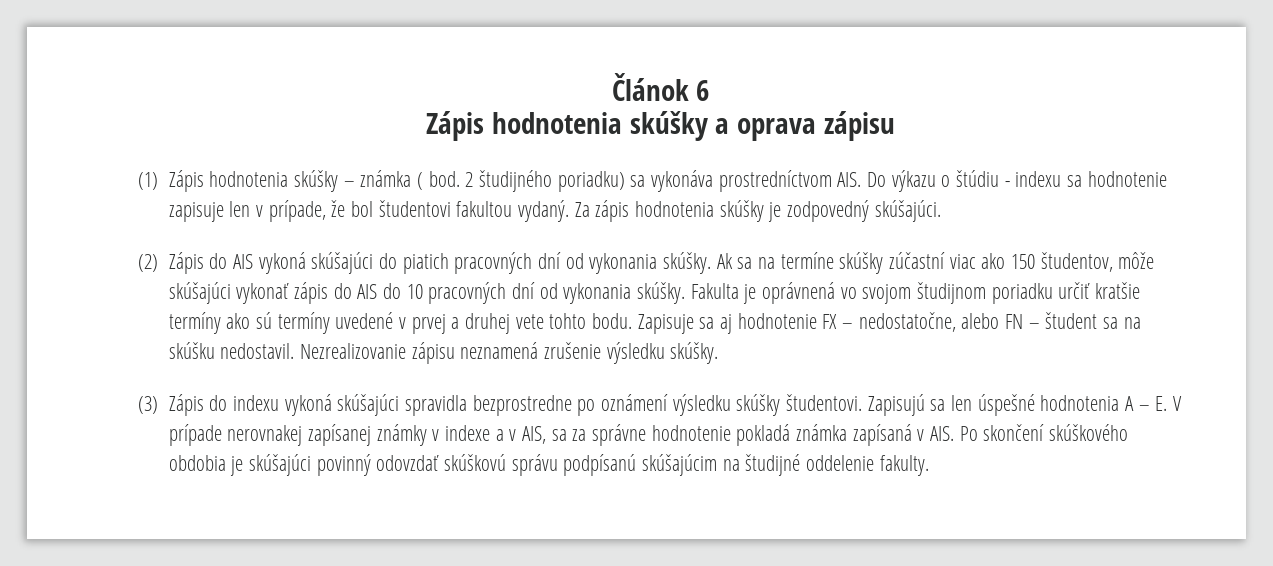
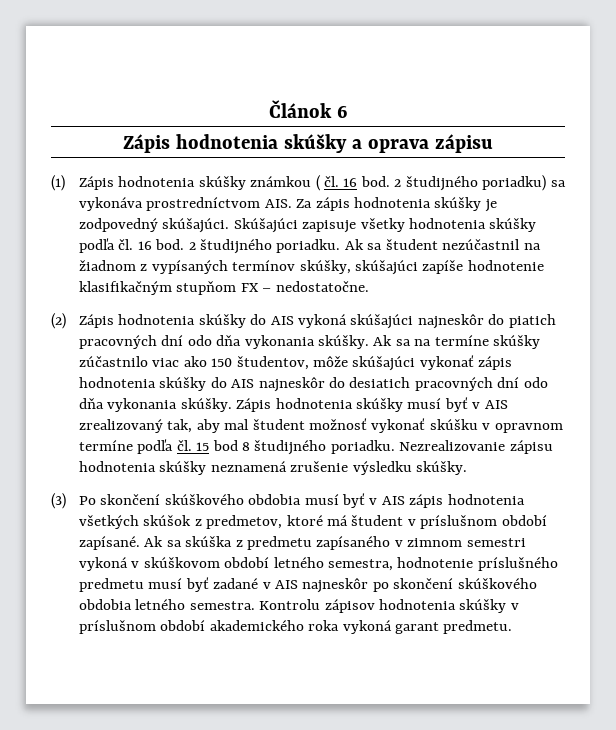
- (1) Zápis hodnotenia skúšky – známka ( bod.
+ (1) Zápis hodnotenia skúšky známkou ( čl. 16 bod.
- 2 študijného poriadku) sa vykonáva prostredníctvom AIS. Do výkazu o štúdiu - indexu sa hodnotenie zapisuje len v prípade, že bol študentovi fakultou vydaný. Za zápis hodnotenia skúšky je zodpovedný skúšajúci.
+ 2 študijného poriadku) sa vykonáva prostredníctvom AIS. Za zápis hodnotenia skúšky je zodpovedný skúšajúci. Skúšajúci zapisuje všetky hodnotenia skúšky podľa čl. 16 bod. 2 študijného poriadku. Ak sa študent nezúčastnil na žiadnom z vypísaných termínov skúšky, skúšajúci zapíše hodnotenie klasifikačným stupňom FX – nedostatočne.
- (2) Zápis do AIS vykoná skúšajúci do piatich pracovných dní od vykonania skúšky.
+ (2) Zápis hodnotenia skúšky do AIS vykoná skúšajúci najneskôr do piatich pracovných dní odo dňa vykonania skúšky.
- Ak sa na termíne skúšky zúčastní viac ako 150 študentov, môže skúšajúci vykonať zápis do AIS do 10 pracovných dní od vykonania skúšky. Fakulta je oprávnená vo svojom študijnom poriadku určiť kratšie termíny ako sú termíny uvedené v prvej a druhej vete tohto bodu. Zapisuje sa aj hodnotenie FX – nedostatočne, alebo FN – študent sa na skúšku nedostavil. Nezrealizovanie zápisu neznamená zrušenie výsledku skúšky.
+ Ak sa na termíne skúšky zúčastnilo viac ako 150 študentov, môže skúšajúci vykonať zápis hodnotenia skúšky do AIS najneskôr do desiatich pracovných dní odo dňa vykonania skúšky. Zápis hodnotenia skúšky musí byť v AIS zrealizovaný tak, aby mal študent možnosť vykonať skúšku v opravnom termíne podľa čl. 15 bod 8 študijného poriadku. Nezrealizovanie zápisu hodnotenia skúšky neznamená zrušenie výsledku skúšky.
- (3) Zápis do indexu vykoná skúšajúci spravidla bezprostredne po oznámení výsledku skúšky študentovi. Zapisujú sa len úspešné hodnotenia A – E. V prípade nerovnakej zapísanej známky v indexe a v AIS, sa za správne hodnotenie pokladá známka zapísaná v AIS. Po skončení skúškového obdobia je skúšajúci povinný odovzdať skúškovú správu podpísanú skúšajúcim na študijné oddelenie fakulty.
+ (3) Po skončení skúškového obdobia musí byť v AIS zápis hodnotenia všetkých skúšok z predmetov, ktoré má študent v príslušnom období zapísané. Ak sa skúška z predmetu zapísaného v zimnom semestri vykoná v skúškovom období letného semestra, hodnotenie príslušného predmetu musí byť zadané v AIS najneskôr po skončení skúškového obdobia letného semestra. Kontrolu zápisov hodnotenia skúšky v príslušnom období akademického roka vykoná garant predmetu.

